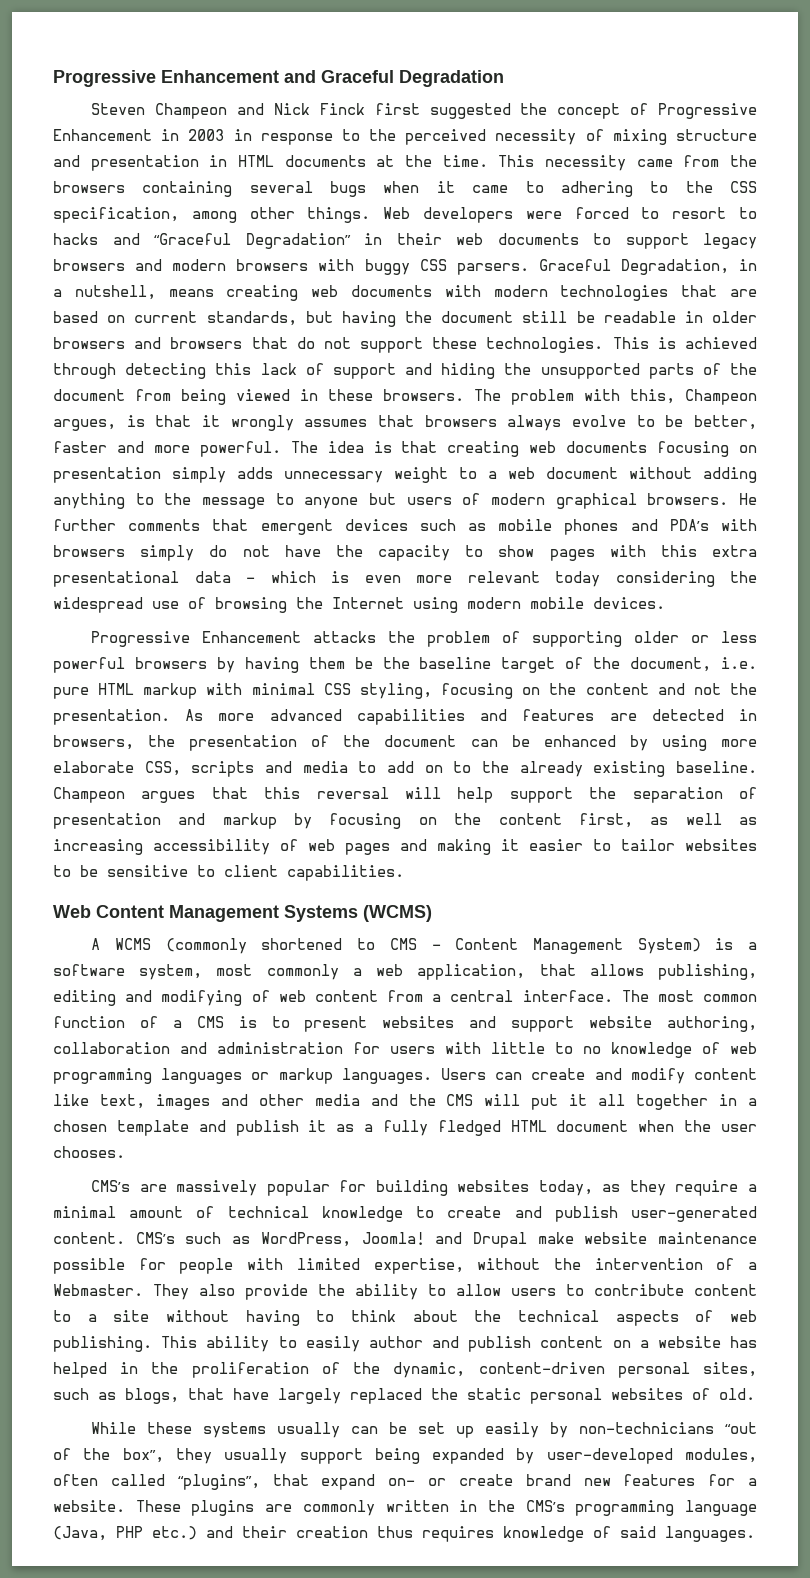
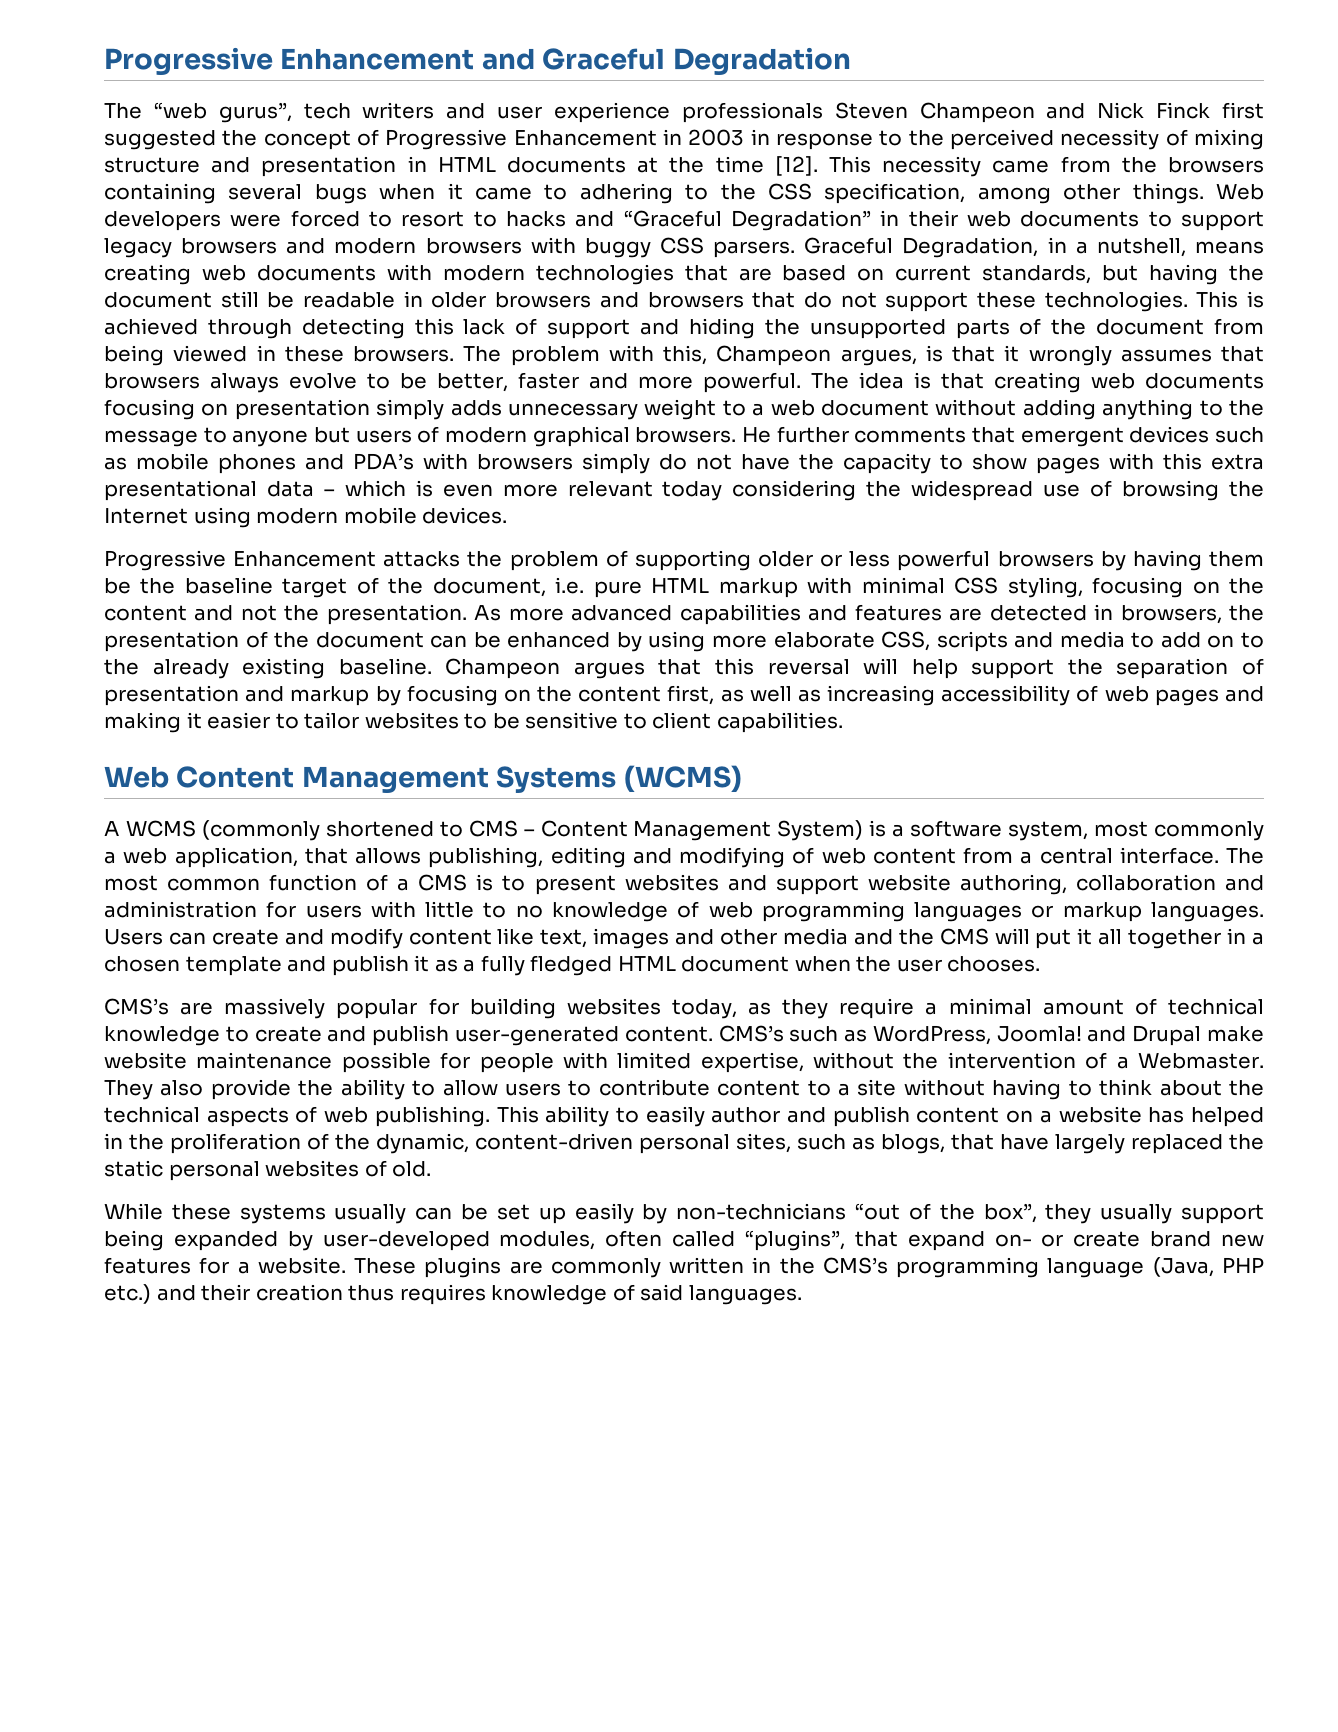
- Steven Champeon and Nick Finck first suggested the concept of Progressive Enhancement in 2003 in response to the perceived necessity of mixing structure and presentation in HTML documents at the time.
+ The “web gurus”, tech writers and user experience professionals Steven Champeon and Nick Finck first suggested the concept of Progressive Enhancement in 2003 in response to the perceived necessity of mixing structure and presentation in HTML documents at the time [12].

